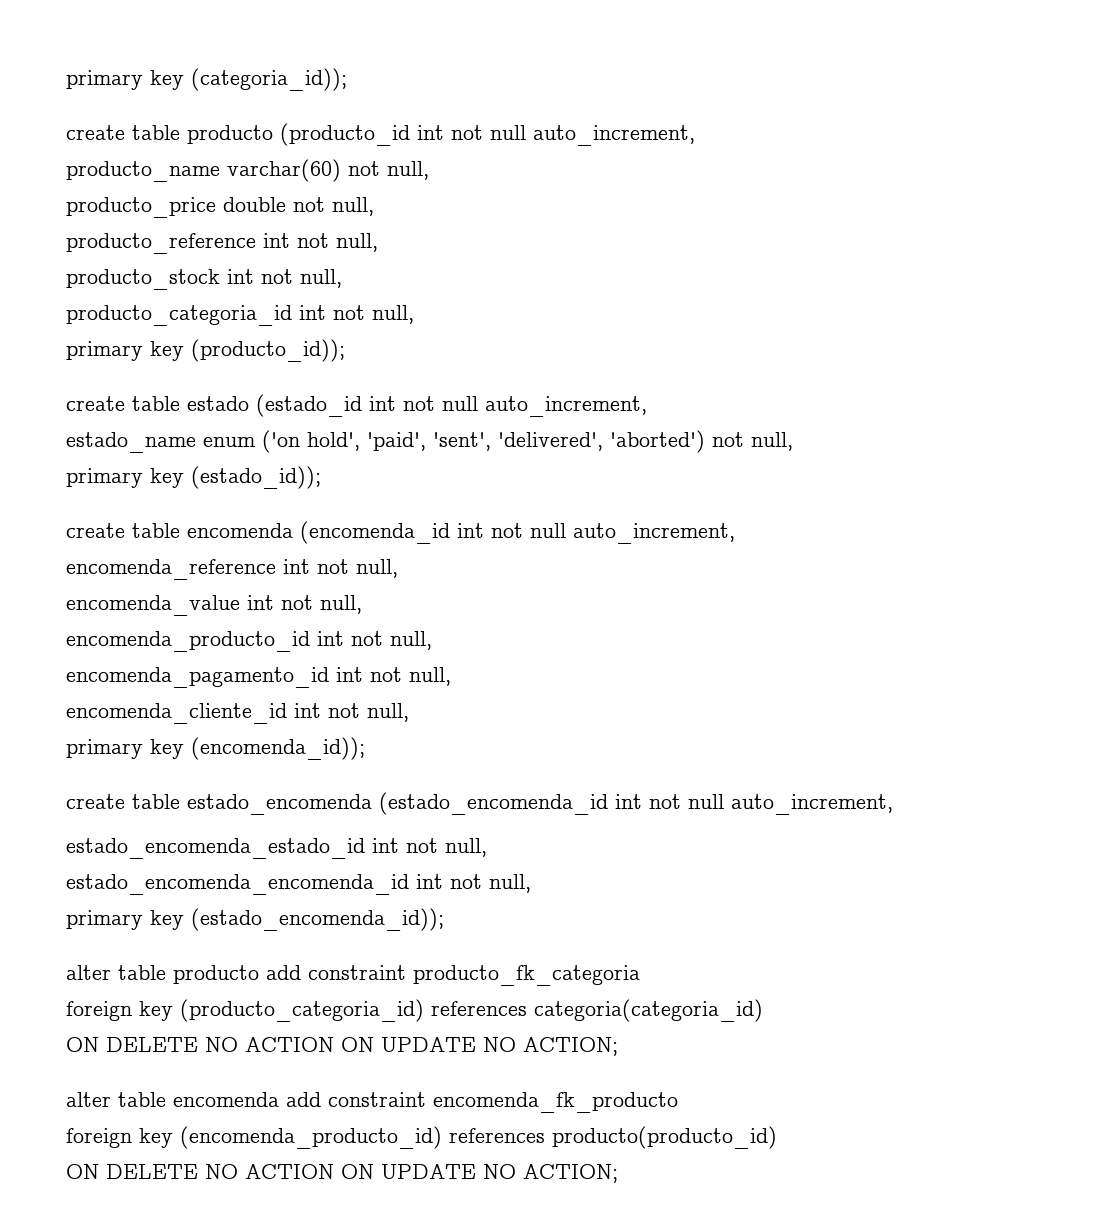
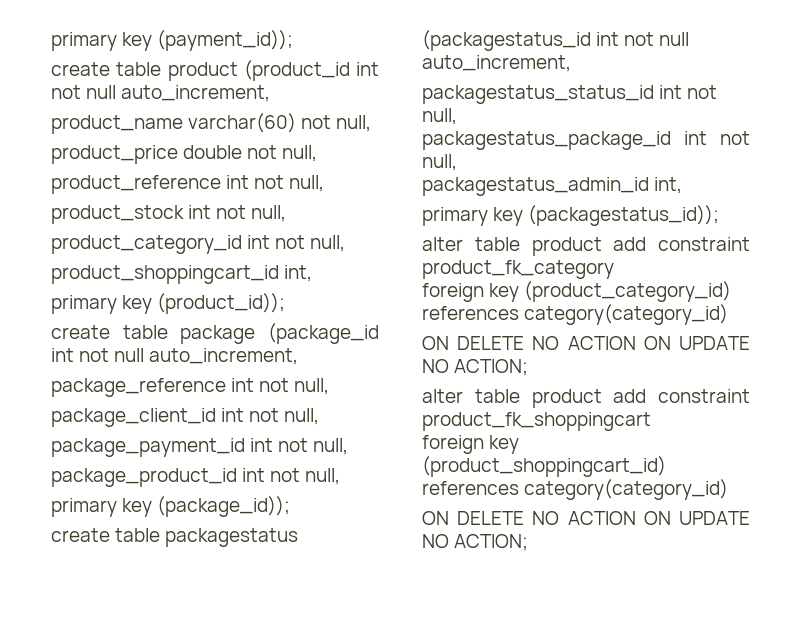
- primary key (categoria_id));
- create table producto (producto_id int not null auto_increment,
- producto_name varchar(60) not null,
+ primary key (payment_id));
+ create table product (product_id int not null auto_increment,
+ product_name varchar(60) not null,
- producto_price double not null,
+ product_price double not null,
- producto_reference int not null,
- producto_stock int not null,
- producto_categoria_id int not null,
- primary key (producto_id));
- create table estado (estado_id int not null auto_increment,
- estado_name enum ('on hold', 'paid', 'sent', 'delivered', 'aborted') not null,
- primary key (estado_id));
- create table encomenda (encomenda_id int not null auto_increment,
- encomenda_reference int not null,
- encomenda_value int not null,
- encomenda_producto_id int not null,
- encomenda_pagamento_id int not null,
- encomenda_cliente_id int not null,
- primary key (encomenda_id));
- create table estado_encomenda (estado_encomenda_id int not null auto_increment,
- estado_encomenda_estado_id int not null,
- estado_encomenda_encomenda_id int not null,
- primary key (estado_encomenda_id));
- alter table producto add constraint producto_fk_categoria
- foreign key (producto_categoria_id) references categoria(categoria_id)
+ product_reference int not null,
+ product_stock int not null,
+ product_category_id int not null,
+ product_shoppingcart_id int,
+ primary key (product_id));
+ create table package (package_id int not null auto_increment,
+ package_reference int not null,
+ package_client_id int not null,
+ package_payment_id int not null,
+ package_product_id int not null,
+ primary key (package_id));
+ create table packagestatus (packagestatus_id int not null auto_increment,
+ packagestatus_status_id int not null,
+ packagestatus_package_id int not null,
+ packagestatus_admin_id int,
+ primary key (packagestatus_id));
+ alter table product add constraint product_fk_category
+ foreign key (product_category_id) references category(category_id)
- alter table encomenda add constraint encomenda_fk_producto
- foreign key (encomenda_producto_id) references producto(producto_id)
+ alter table product add constraint product_fk_shoppingcart
+ foreign key (product_shoppingcart_id) references category(category_id)

